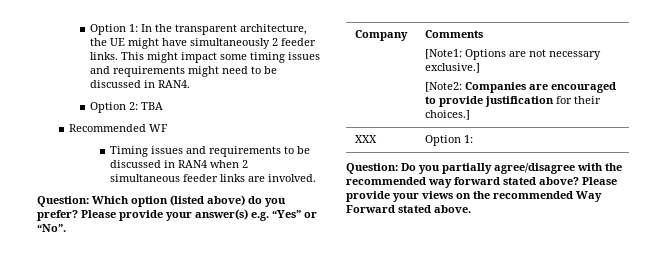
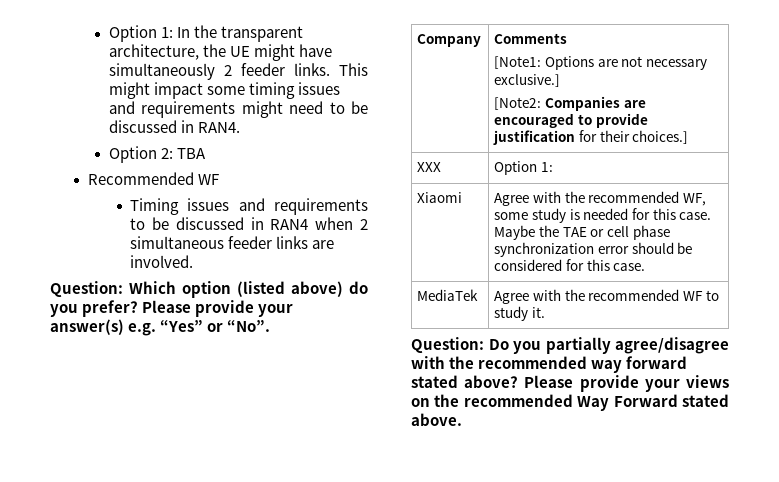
+ Xiaomi | Agree with the recommended WF, some study is needed for this case. Maybe the TAE or cell phase synchronization error should be considered for this case.
+ MediaTek | Agree with the recommended WF to study it.

